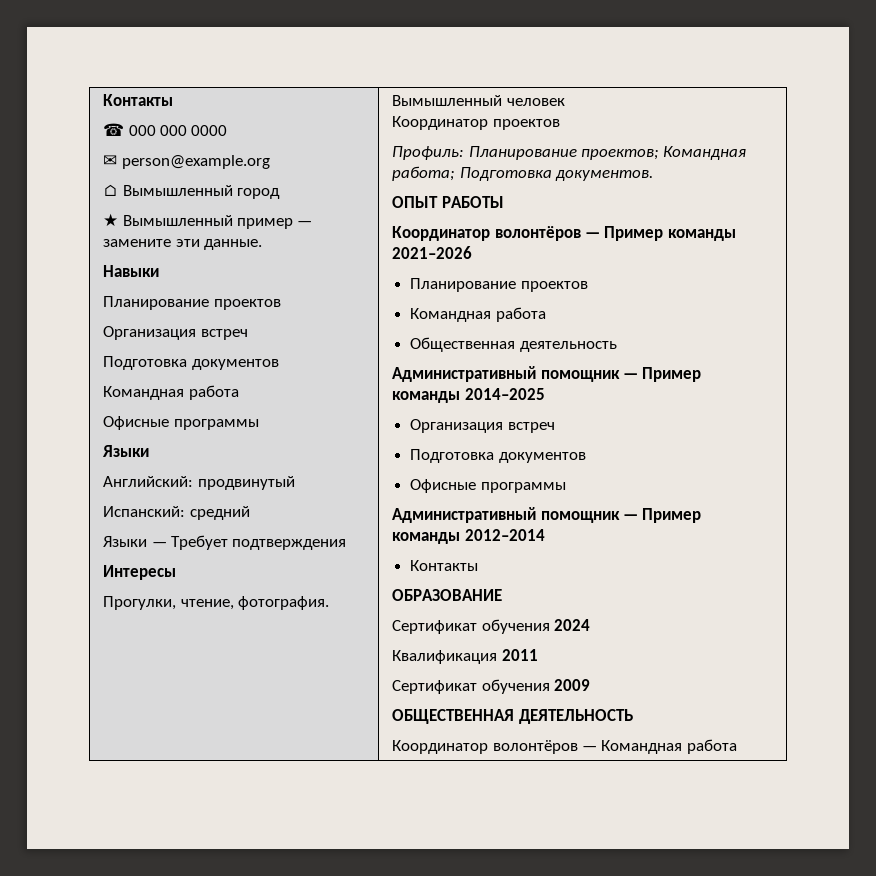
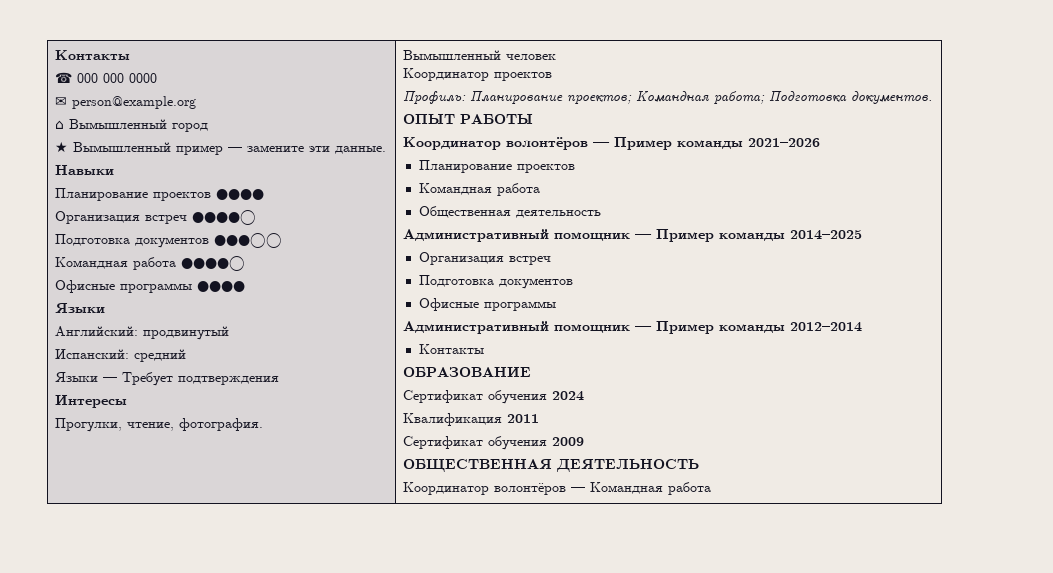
  Навыки
- Планирование проектов
- Организация встреч
- Подготовка документов
- Командная работа
- Офисные программы
+ Планирование проектов ●●●●
+ Организация встреч ●●●●○
+ Подготовка документов ●●●○○
+ Командная работа ●●●●○
+ Офисные программы ●●●●

